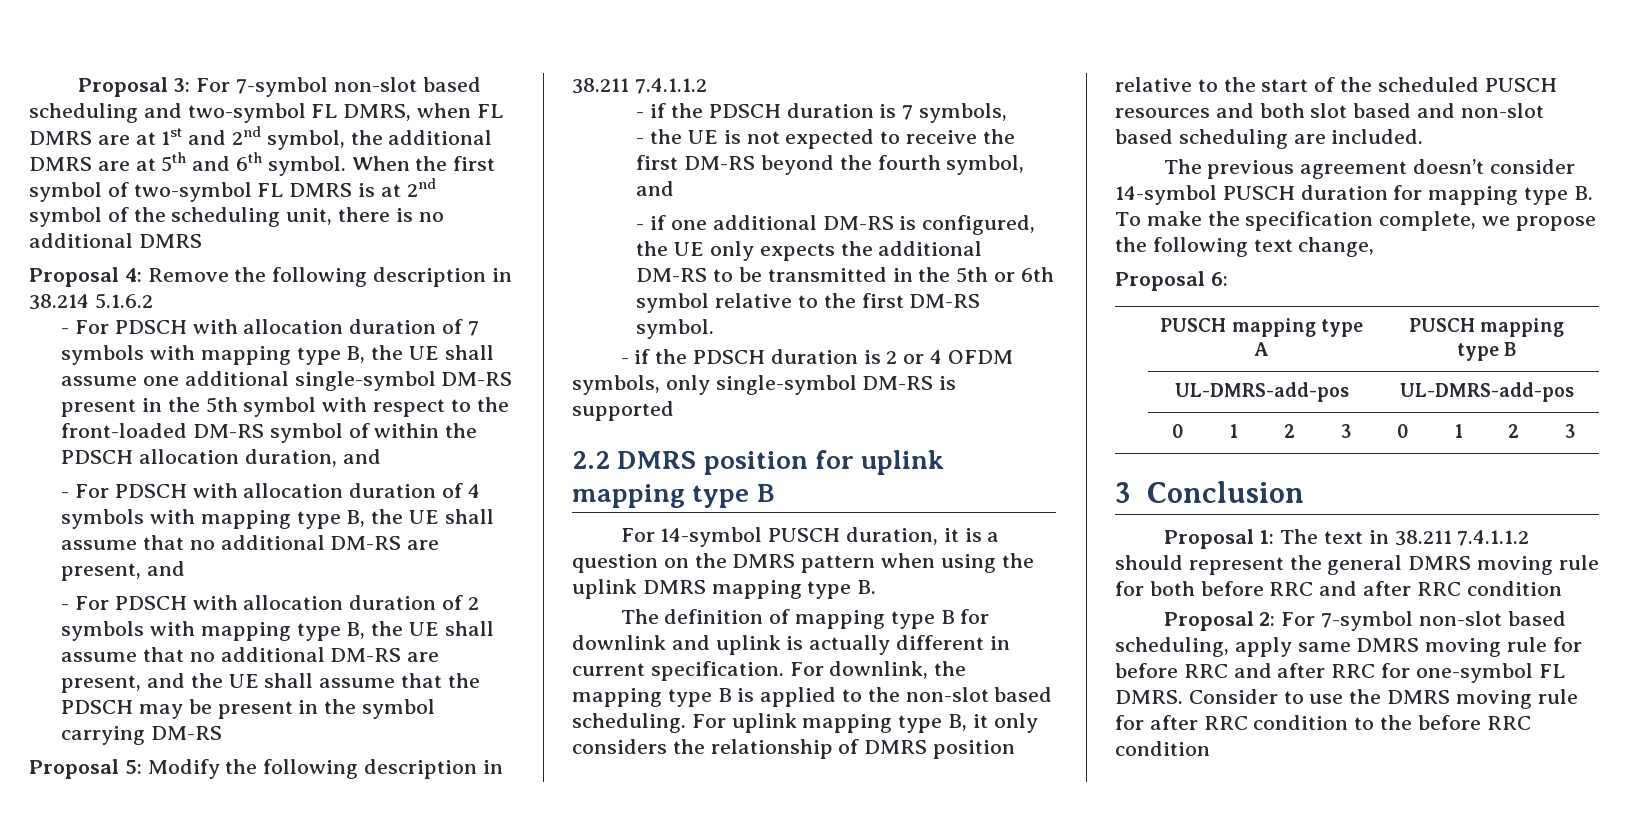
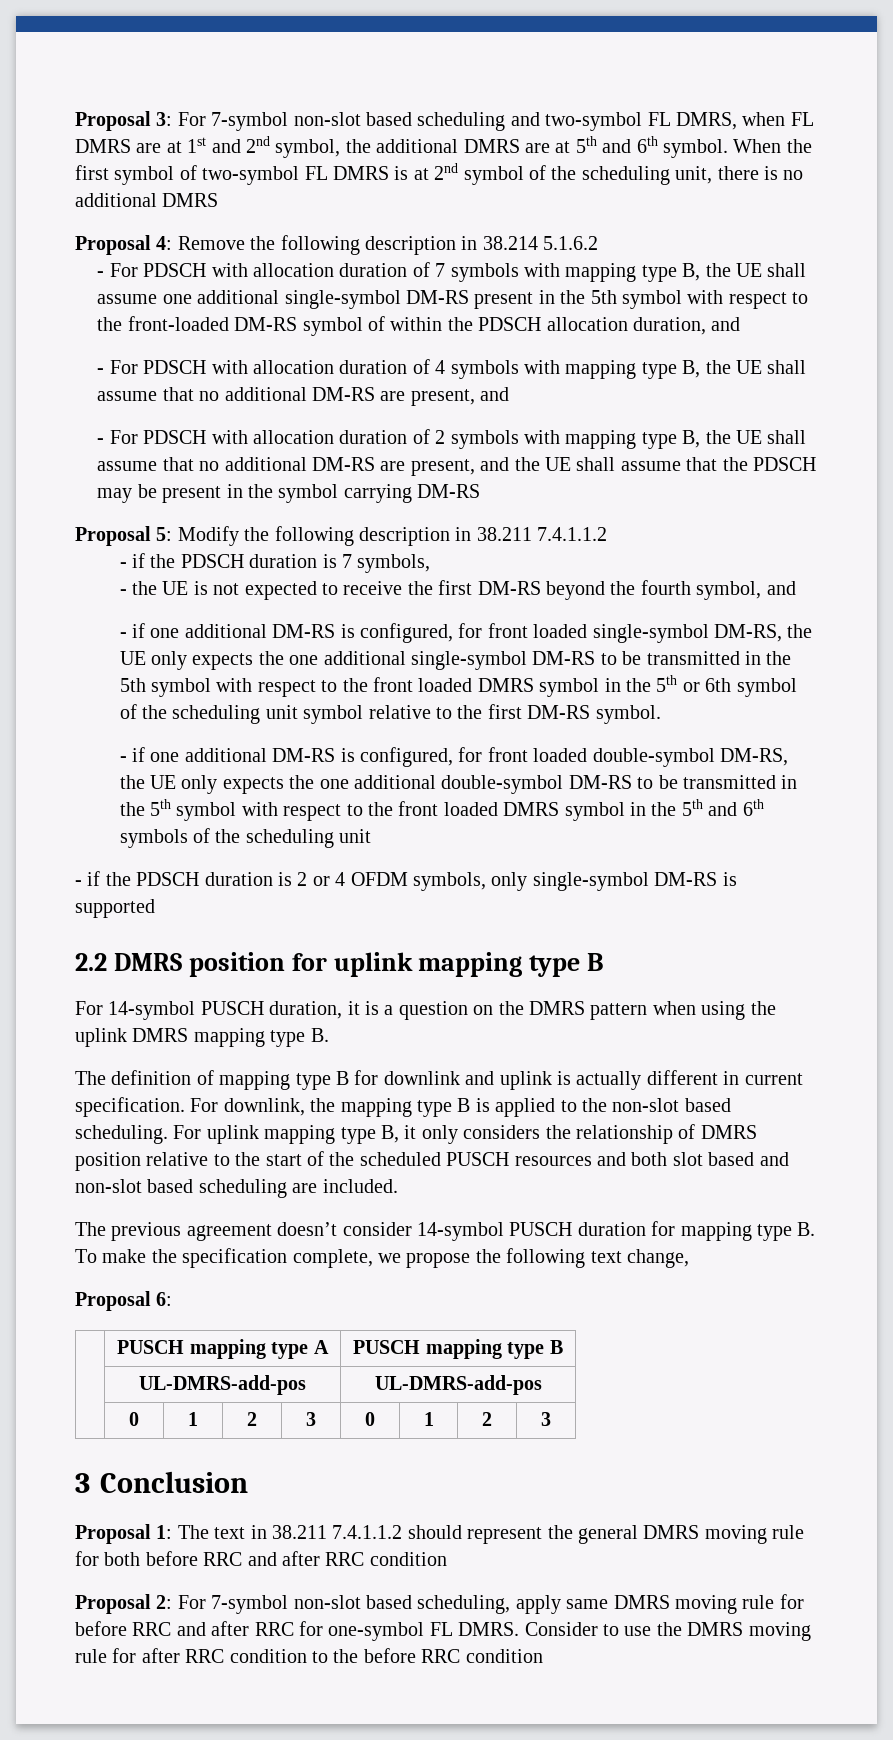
- - if one additional DM-RS is configured, the UE only expects the additional DM-RS to be transmitted in the 5th or 6th symbol relative to the first DM-RS symbol.
+ - if one additional DM-RS is configured, for front loaded single-symbol DM-RS, the UE only expects the one additional single-symbol DM-RS to be transmitted in the 5th symbol with respect to the front loaded DMRS symbol in the 5th or 6th symbol of the scheduling unit symbol relative to the first DM-RS symbol.
+ - if one additional DM-RS is configured, for front loaded double-symbol DM-RS, the UE only expects the one additional double-symbol DM-RS to be transmitted in the 5th symbol with respect to the front loaded DMRS symbol in the 5th and 6th symbols of the scheduling unit

